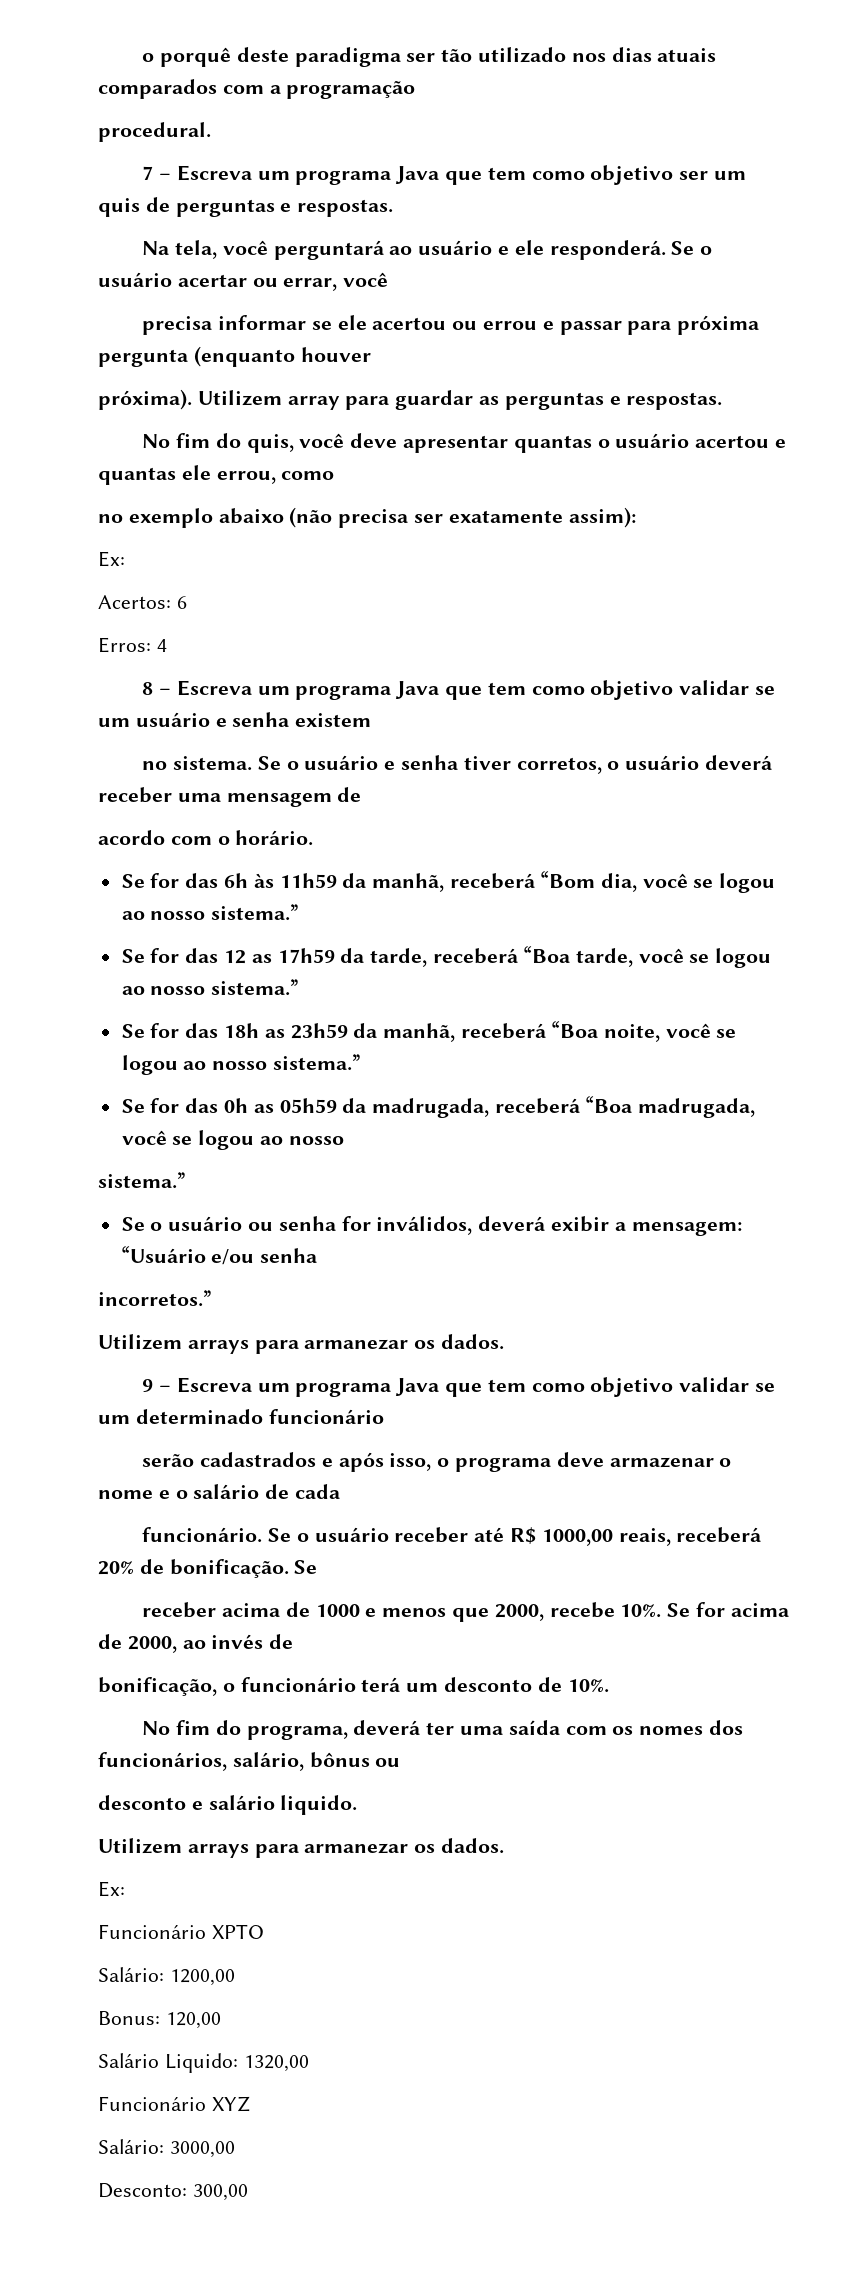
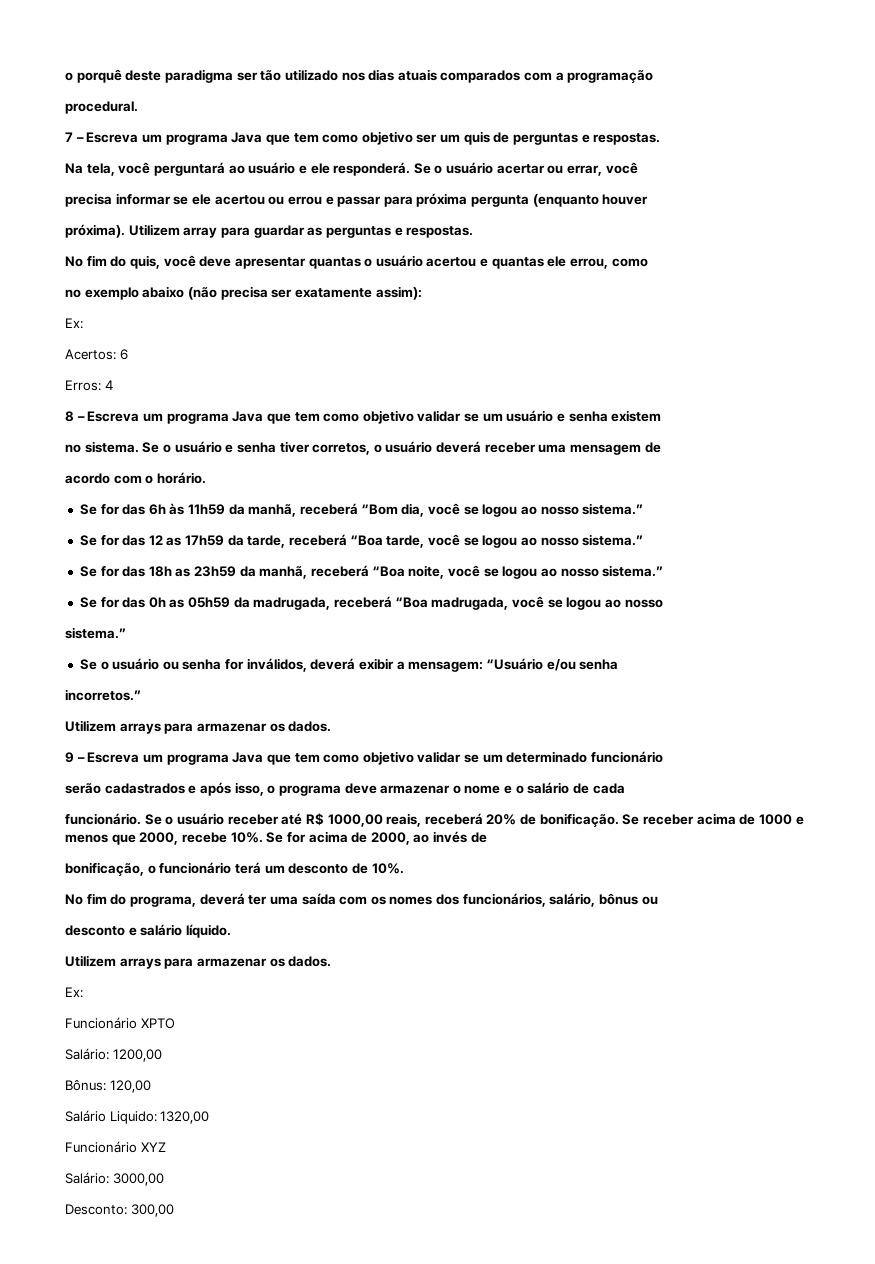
  incorretos.”
- Utilizem arrays para armanezar os dados.
+ Utilizem arrays para armazenar os dados.
- Se o usuário receber até R$ 1000,00 reais, receberá 20% de bonificação. Se
- receber acima de 1000 e menos que 2000, recebe 10%.
+ Se o usuário receber até R$ 1000,00 reais, receberá 20% de bonificação. Se receber acima de 1000 e menos que 2000, recebe 10%.
- desconto e salário liquido.
- Utilizem arrays para armanezar os dados.
+ desconto e salário líquido.
+ Utilizem arrays para armazenar os dados.
- Bonus: 120,00
+ Bônus: 120,00

